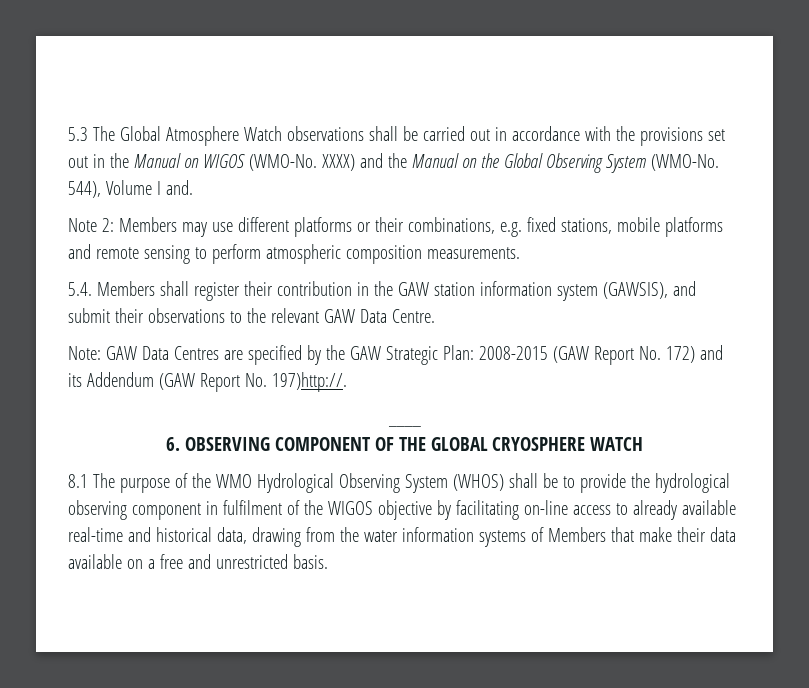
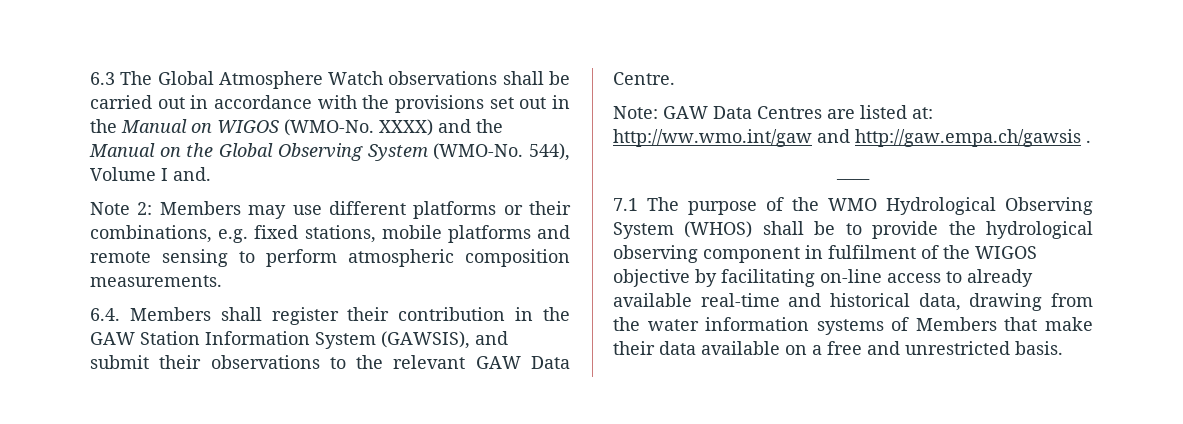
- 5.3 The Global Atmosphere Watch observations shall be carried out in accordance with the provisions set out in the Manual on WIGOS (WMO-No.
+ 6.3 The Global Atmosphere Watch observations shall be carried out in accordance with the provisions set out in the Manual on WIGOS (WMO-No.
- 5.4. Members shall register their contribution in the GAW station information system (GAWSIS), and submit their observations to the relevant GAW Data Centre.
+ 6.4. Members shall register their contribution in the GAW Station Information System (GAWSIS), and submit their observations to the relevant GAW Data Centre.
- Note: GAW Data Centres are specified by the GAW Strategic Plan: 2008-2015 (GAW Report No. 172) and its Addendum (GAW Report No. 197)http://.
+ Note: GAW Data Centres are listed at: http://ww.wmo.int/gaw and http://gaw.empa.ch/gawsis .
  ____
- 6. OBSERVING COMPONENT OF THE GLOBAL CRYOSPHERE WATCH
- 8.1 The purpose of the WMO Hydrological Observing System (WHOS) shall be to provide the hydrological observing component in fulfilment of the WIGOS objective by facilitating on-line access to already available real-time and historical data, drawing from the water information systems of Members that make their data available on a free and unrestricted basis.
+ 7.1 The purpose of the WMO Hydrological Observing System (WHOS) shall be to provide the hydrological observing component in fulfilment of the WIGOS objective by facilitating on-line access to already available real-time and historical data, drawing from the water information systems of Members that make their data available on a free and unrestricted basis.

